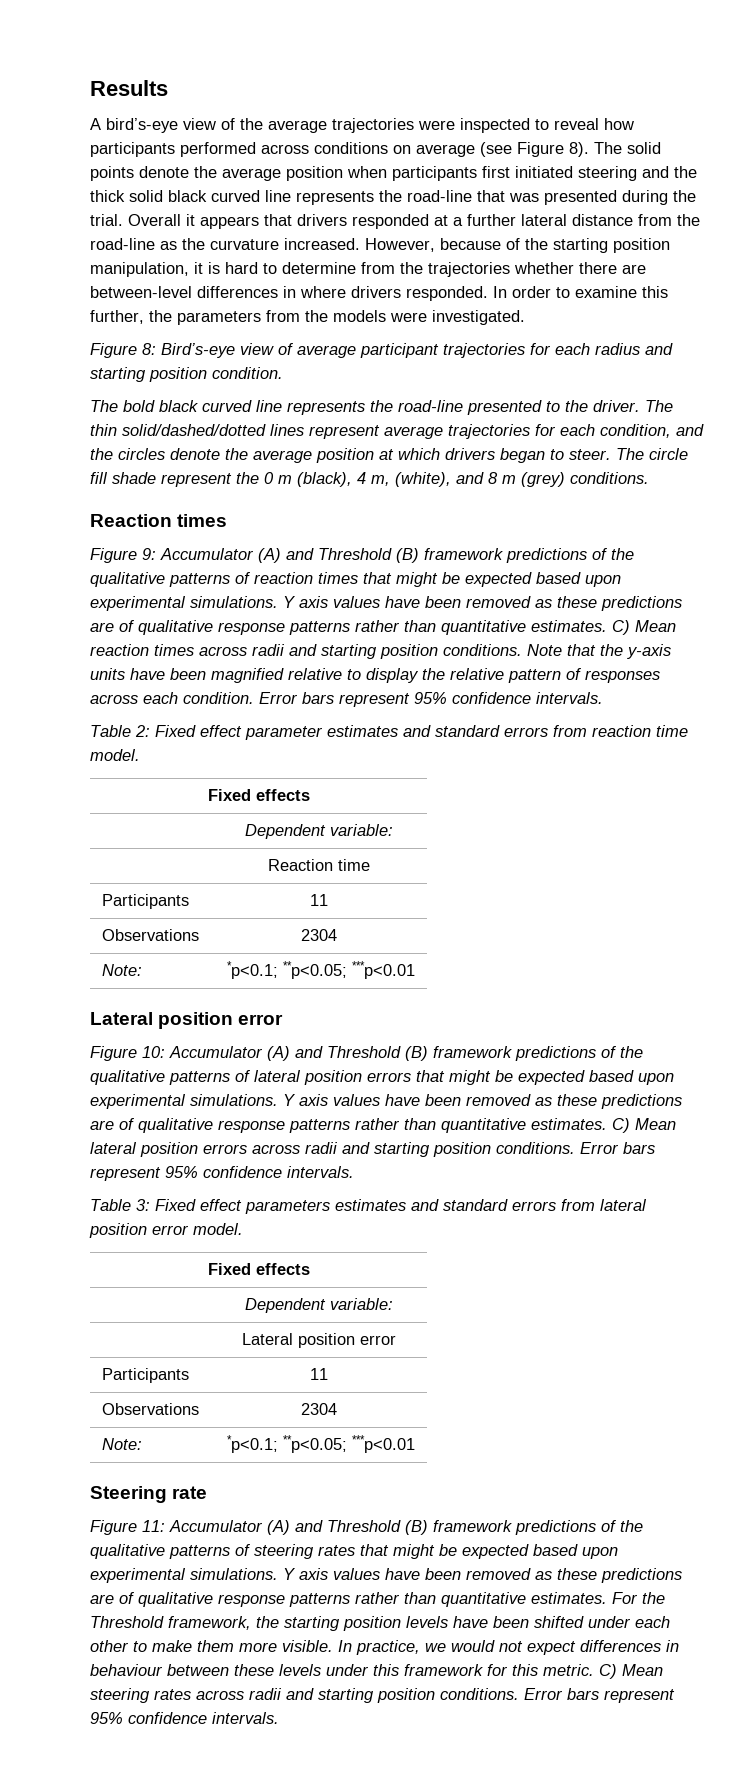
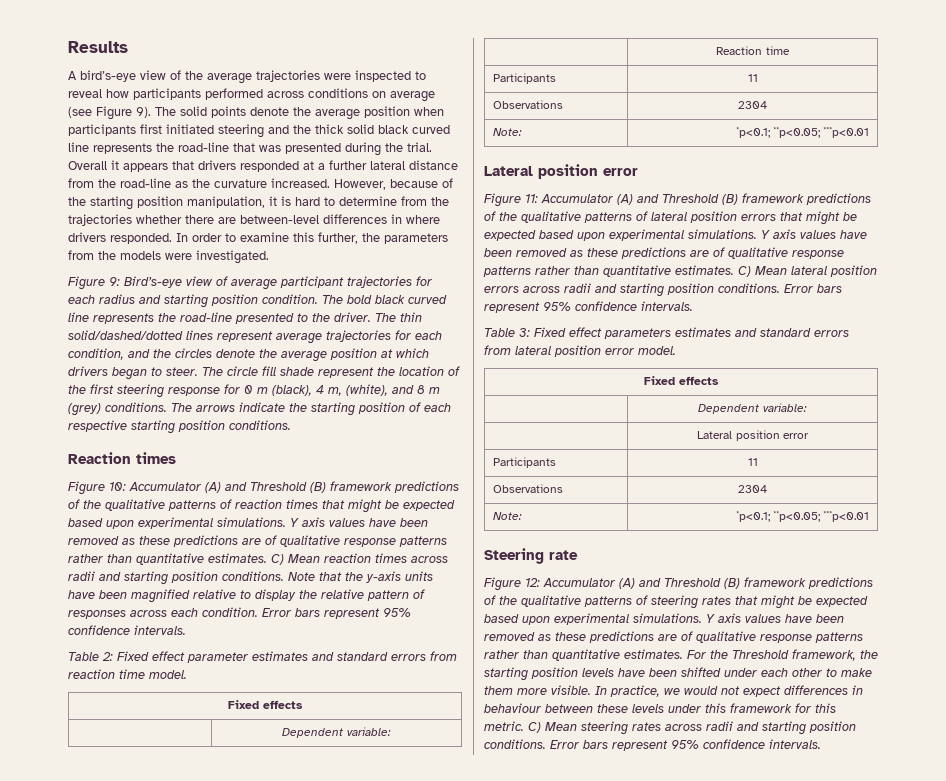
- A bird’s-eye view of the average trajectories were inspected to reveal how participants performed across conditions on average (see Figure 8).
+ A bird’s-eye view of the average trajectories were inspected to reveal how participants performed across conditions on average (see Figure 9).
- Figure 8: Bird’s-eye view of average participant trajectories for each radius and starting position condition.
- The bold black curved line represents the road-line presented to the driver.
+ Figure 9: Bird’s-eye view of average participant trajectories for each radius and starting position condition. The bold black curved line represents the road-line presented to the driver.
- The circle fill shade represent the 0 m (black), 4 m, (white), and 8 m (grey) conditions.
+ The circle fill shade represent the location of the first steering response for 0 m (black), 4 m, (white), and 8 m (grey) conditions. The arrows indicate the starting position of each respective starting position conditions.
- Figure 9: Accumulator (A) and Threshold (B) framework predictions of the qualitative patterns of reaction times that might be expected based upon experimental simulations.
+ Figure 10: Accumulator (A) and Threshold (B) framework predictions of the qualitative patterns of reaction times that might be expected based upon experimental simulations.
- Figure 10: Accumulator (A) and Threshold (B) framework predictions of the qualitative patterns of lateral position errors that might be expected based upon experimental simulations.
+ Figure 11: Accumulator (A) and Threshold (B) framework predictions of the qualitative patterns of lateral position errors that might be expected based upon experimental simulations.
- Figure 11: Accumulator (A) and Threshold (B) framework predictions of the qualitative patterns of steering rates that might be expected based upon experimental simulations.
+ Figure 12: Accumulator (A) and Threshold (B) framework predictions of the qualitative patterns of steering rates that might be expected based upon experimental simulations.

